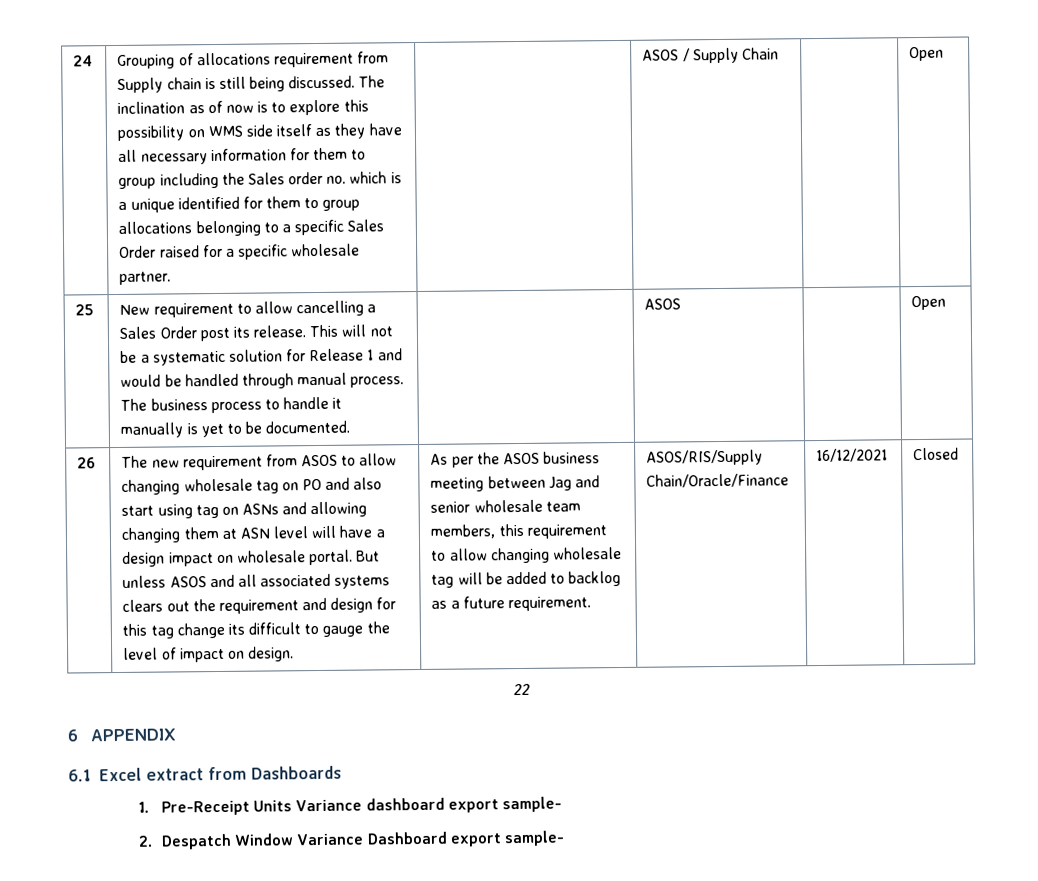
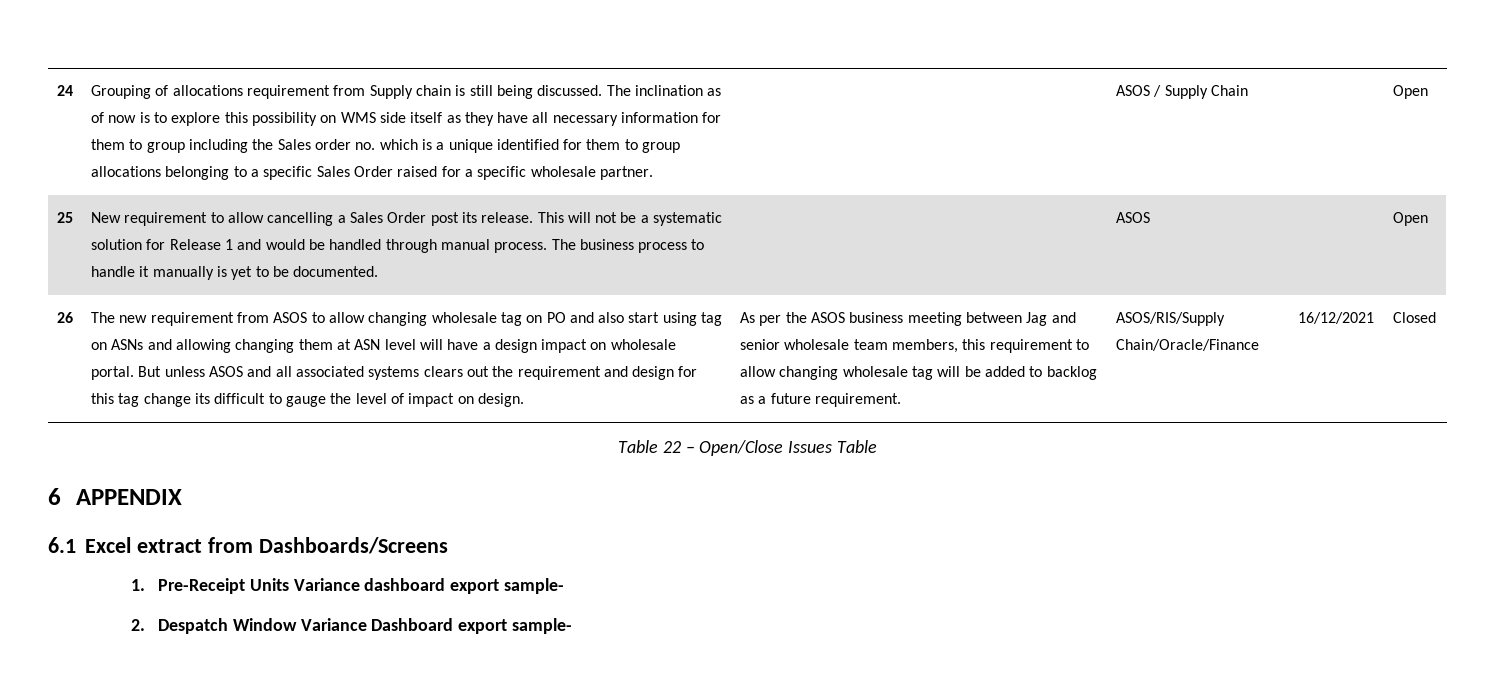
- 22
+ Table 22 – Open/Close Issues Table
- 6.1 Excel extract from Dashboards
+ 6.1 Excel extract from Dashboards/Screens

